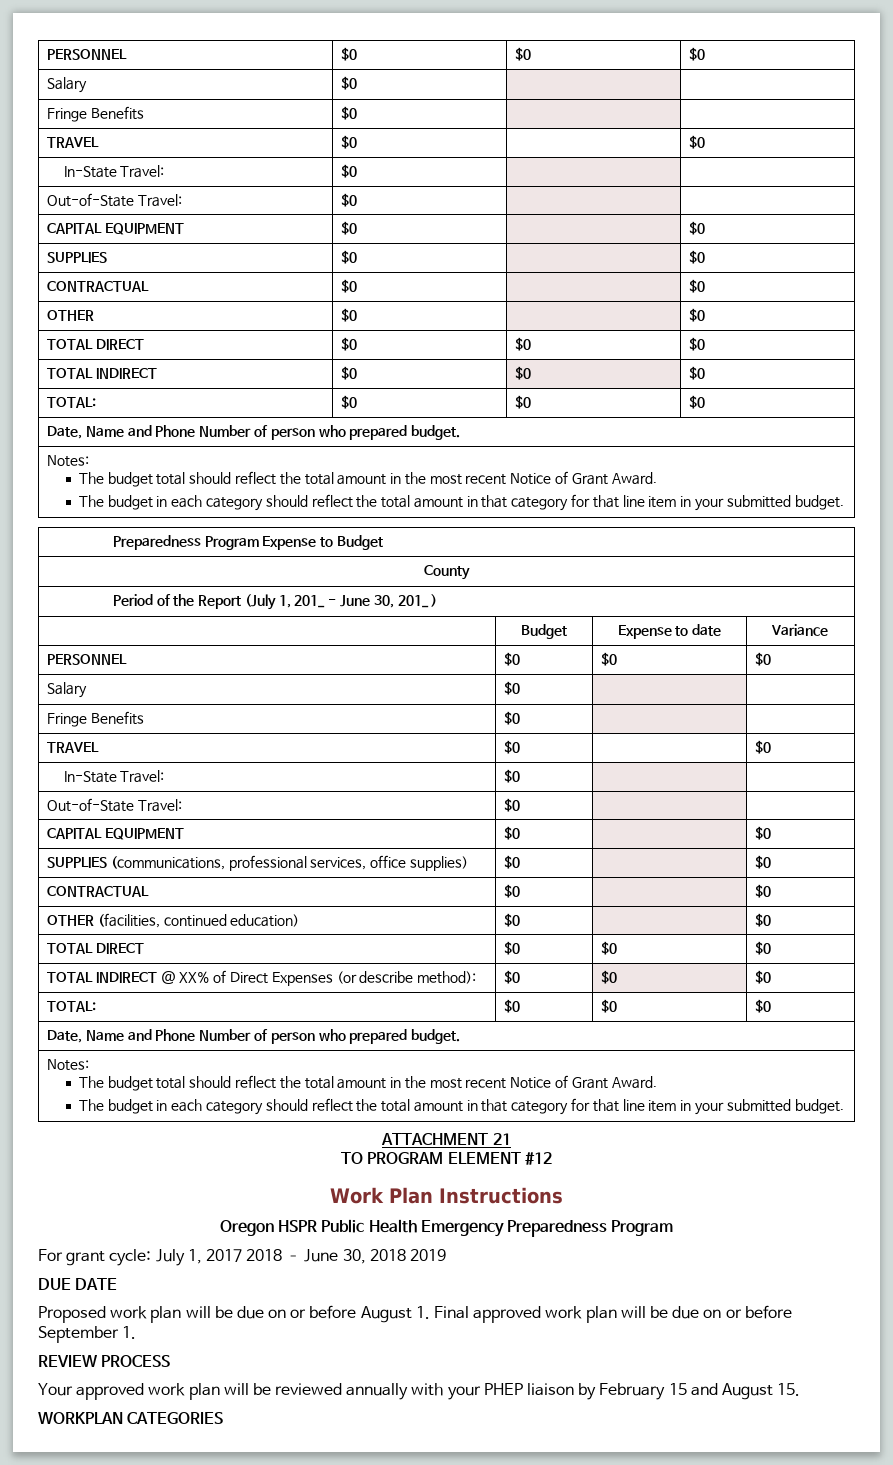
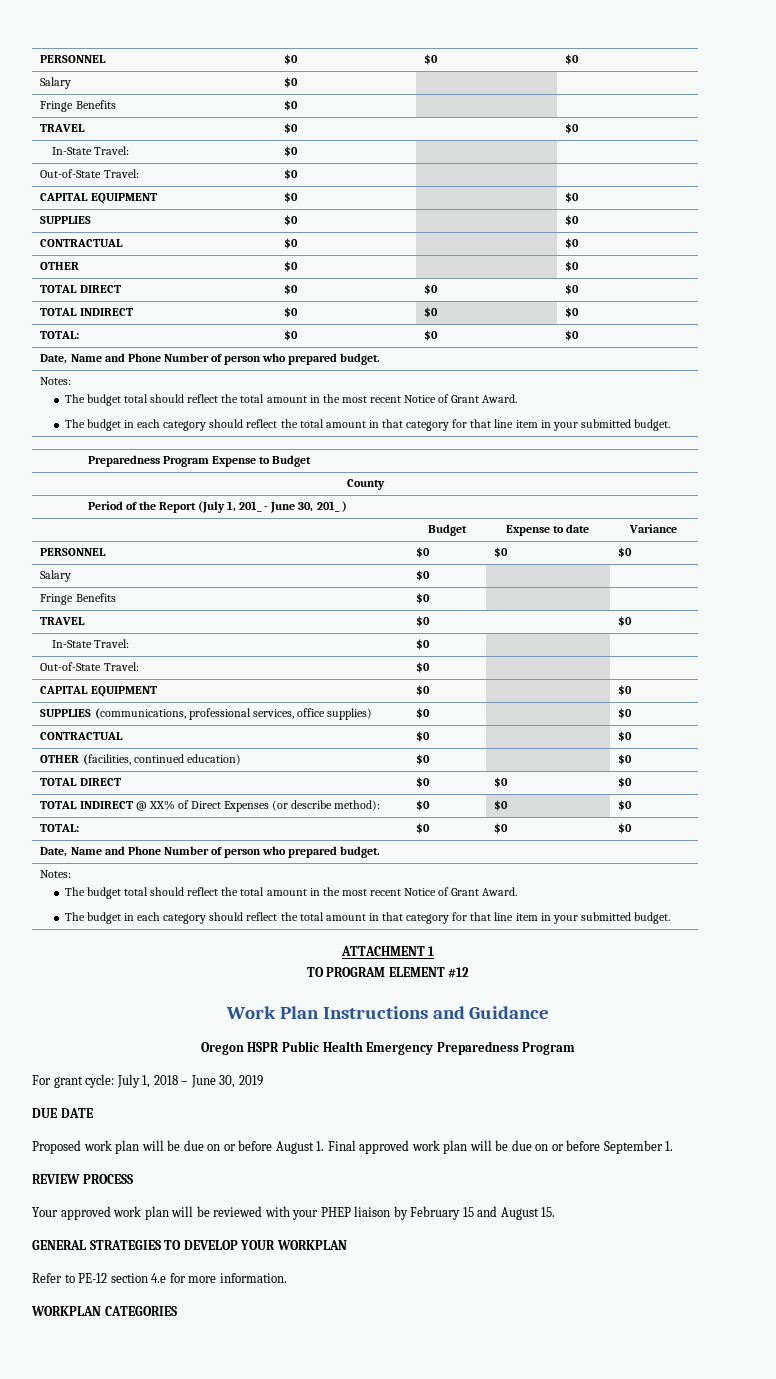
- ATTACHMENT 21
+ ATTACHMENT 1
- Work Plan Instructions
+ Work Plan Instructions and Guidance
- For grant cycle: July 1, 2017 2018 – June 30, 2018 2019
+ For grant cycle: July 1, 2018 – June 30, 2019
- Your approved work plan will be reviewed annually with your PHEP liaison by February 15 and August 15.
+ Your approved work plan will be reviewed with your PHEP liaison by February 15 and August 15.
+ GENERAL STRATEGIES TO DEVELOP YOUR WORKPLAN
+ Refer to PE-12 section 4.e for more information.

